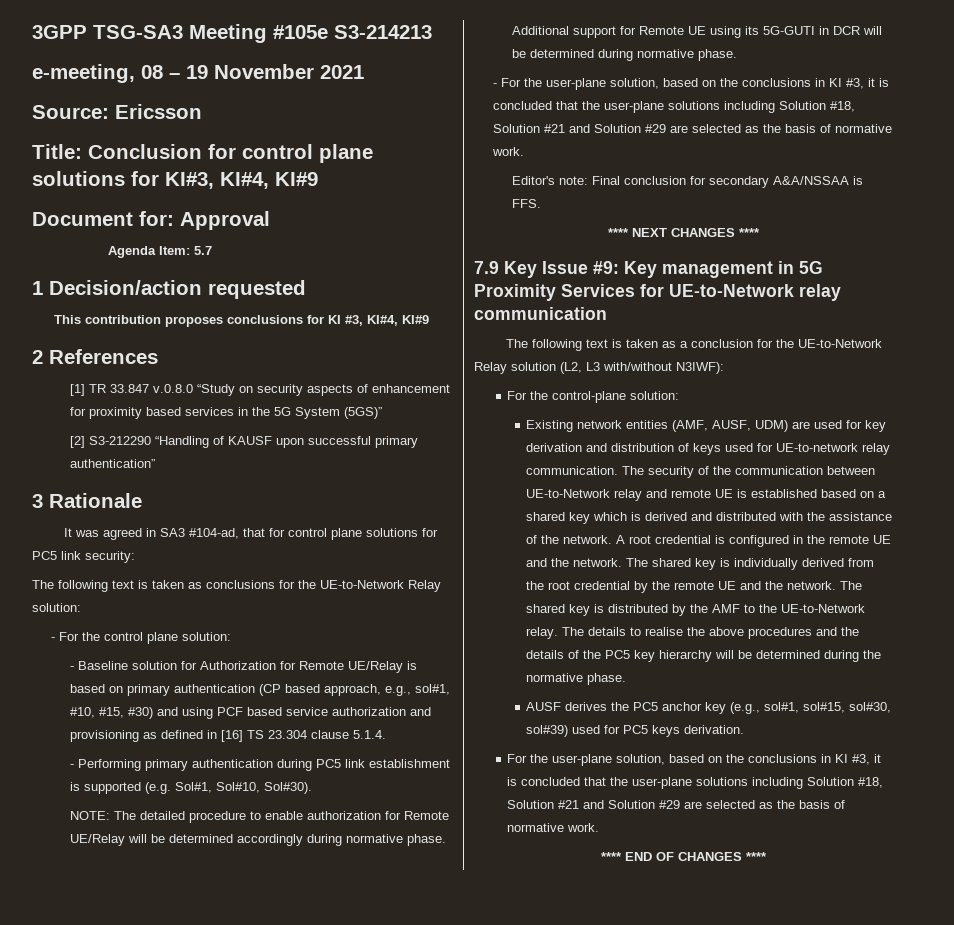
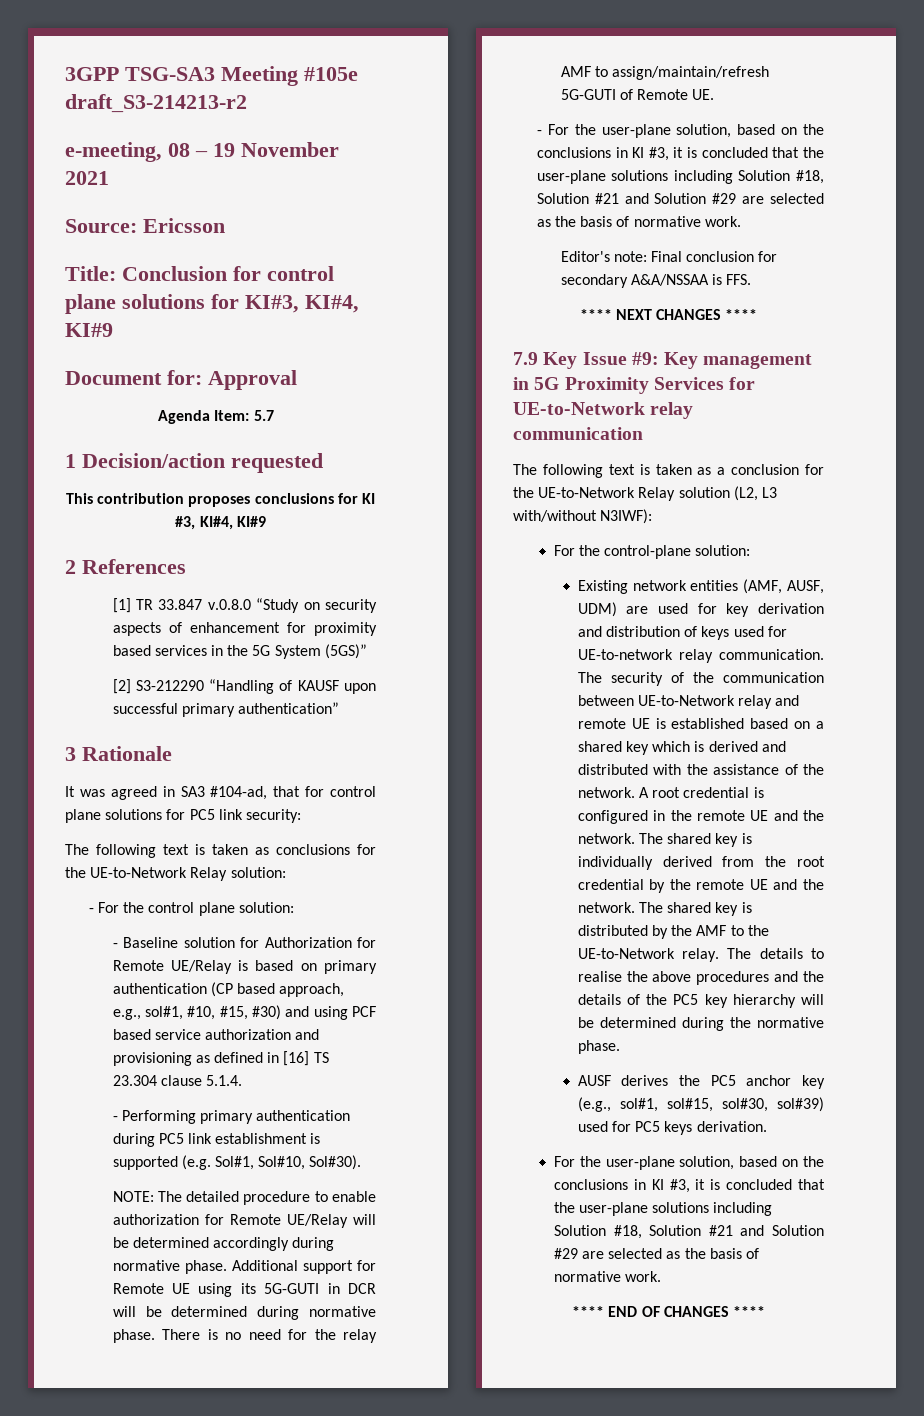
- 3GPP TSG-SA3 Meeting #105e S3-214213
+ 3GPP TSG-SA3 Meeting #105e draft_S3-214213-r2
+ There is no need for the relay AMF to assign/maintain/refresh 5G-GUTI of Remote UE.

